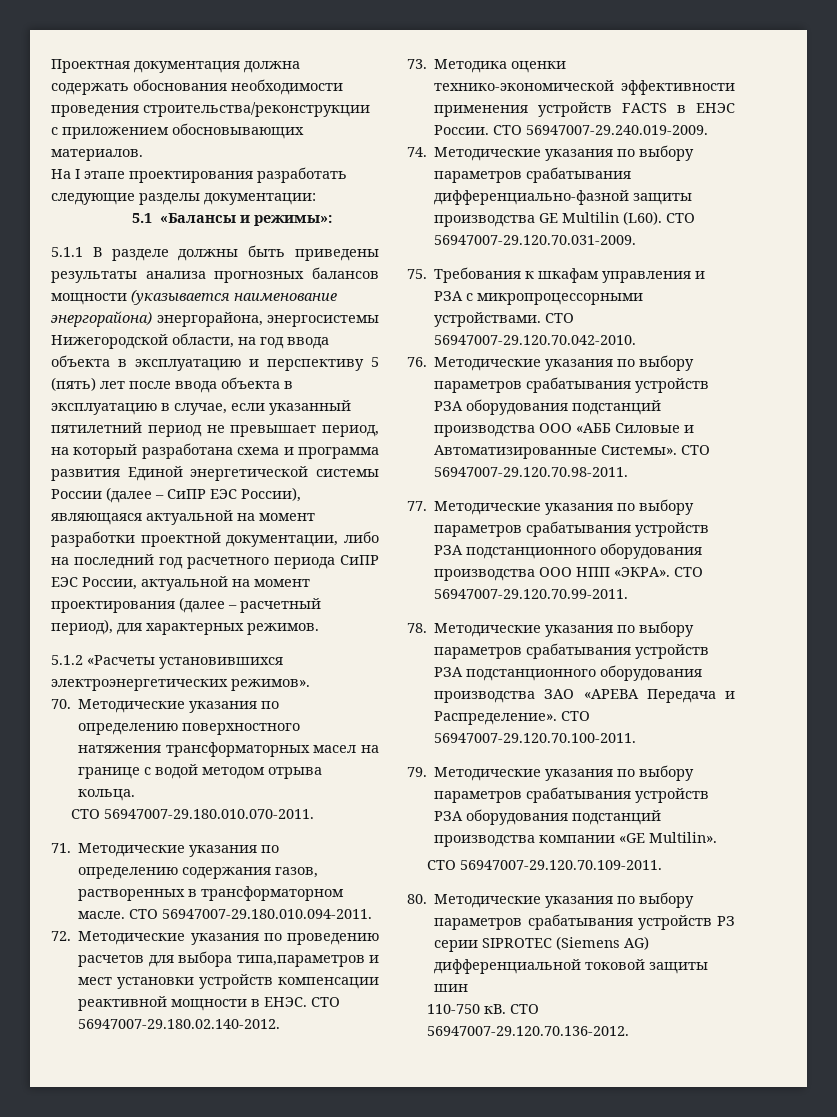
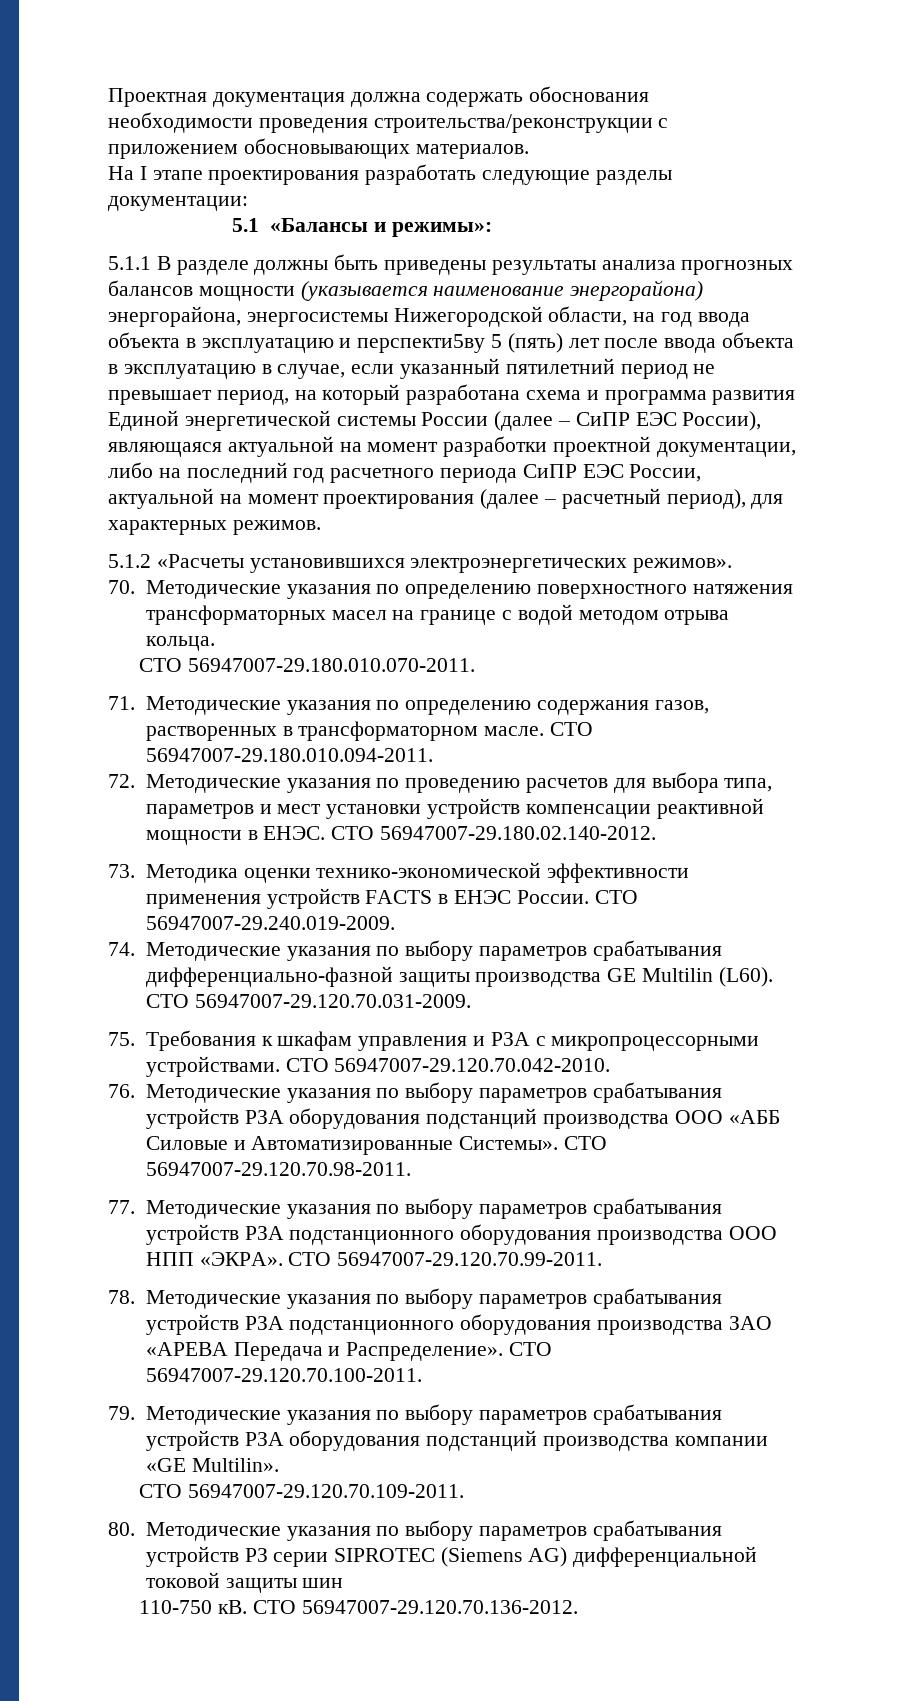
- 5.1.1 В разделе должны быть приведены результаты анализа прогнозных балансов мощности (указывается наименование энергорайона) энергорайона, энергосистемы Нижегородской области, на год ввода объекта в эксплуатацию и перспективу 5 (пять) лет после ввода объекта в эксплуатацию в случае, если указанный пятилетний период не превышает период, на который разработана схема и программа развития Единой энергетической системы России (далее – СиПР ЕЭС России), являющаяся актуальной на момент разработки проектной документации, либо на последний год расчетного периода СиПР ЕЭС России, актуальной на момент проектирования (далее – расчетный период), для характерных режимов.
+ 5.1.1 В разделе должны быть приведены результаты анализа прогнозных балансов мощности (указывается наименование энергорайона) энергорайона, энергосистемы Нижегородской области, на год ввода объекта в эксплуатацию и перспекти5ву 5 (пять) лет после ввода объекта в эксплуатацию в случае, если указанный пятилетний период не превышает период, на который разработана схема и программа развития Единой энергетической системы России (далее – СиПР ЕЭС России), являющаяся актуальной на момент разработки проектной документации, либо на последний год расчетного периода СиПР ЕЭС России, актуальной на момент проектирования (далее – расчетный период), для характерных режимов.
- 72. Методические указания по проведению расчетов для выбора типа,параметров и мест установки устройств компенсации реактивной мощности в ЕНЭС.
+ 72. Методические указания по проведению расчетов для выбора типа, параметров и мест установки устройств компенсации реактивной мощности в ЕНЭС.

